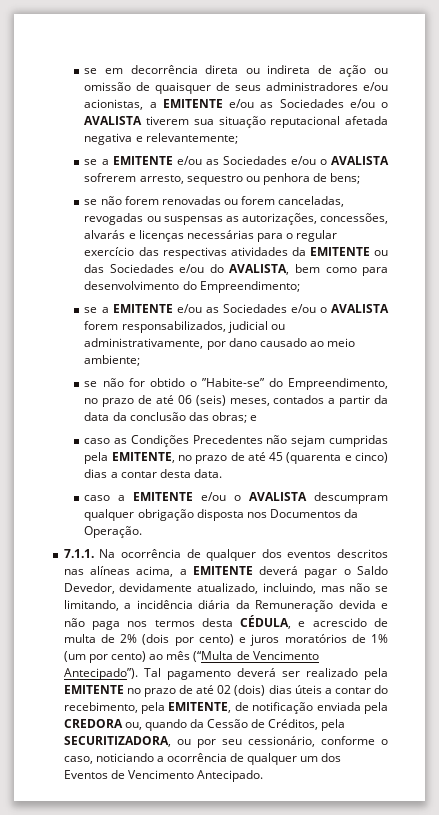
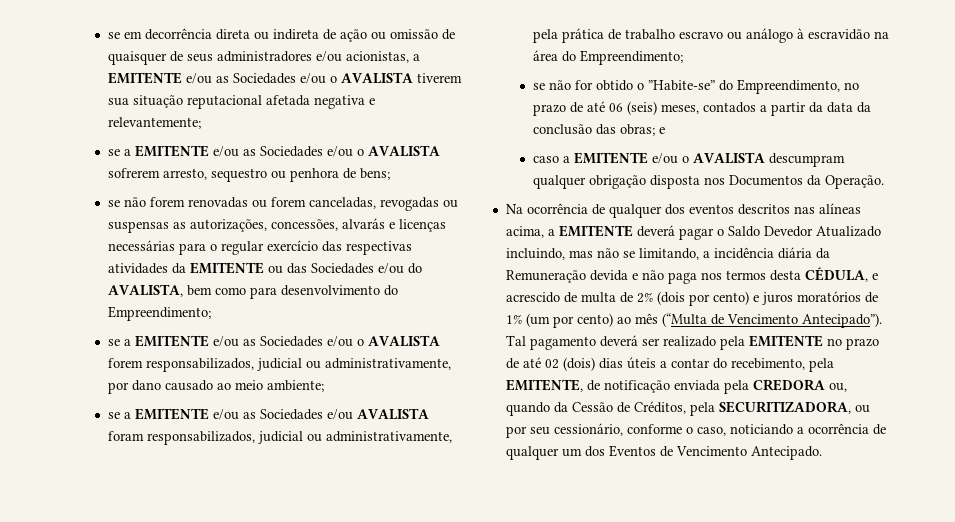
+ se a EMITENTE e/ou as Sociedades e/ou AVALISTA foram responsabilizados, judicial ou administrativamente, pela prática de trabalho escravo ou análogo à escravidão na área do Empreendimento;
- caso as Condições Precedentes não sejam cumpridas pela EMITENTE, no prazo de até 45 (quarenta e cinco) dias a contar desta data.
- 7.1.1. Na ocorrência de qualquer dos eventos descritos nas alíneas acima, a EMITENTE deverá pagar o Saldo Devedor, devidamente atualizado, incluindo, mas não se limitando, a incidência diária da Remuneração devida e não paga nos termos desta CÉDULA, e acrescido de multa de 2% (dois por cento) e juros moratórios de 1% (um por cento) ao mês (“Multa de Vencimento Antecipado”).
+ Na ocorrência de qualquer dos eventos descritos nas alíneas acima, a EMITENTE deverá pagar o Saldo Devedor Atualizado incluindo, mas não se limitando, a incidência diária da Remuneração devida e não paga nos termos desta CÉDULA, e acrescido de multa de 2% (dois por cento) e juros moratórios de 1% (um por cento) ao mês (“Multa de Vencimento Antecipado”).

